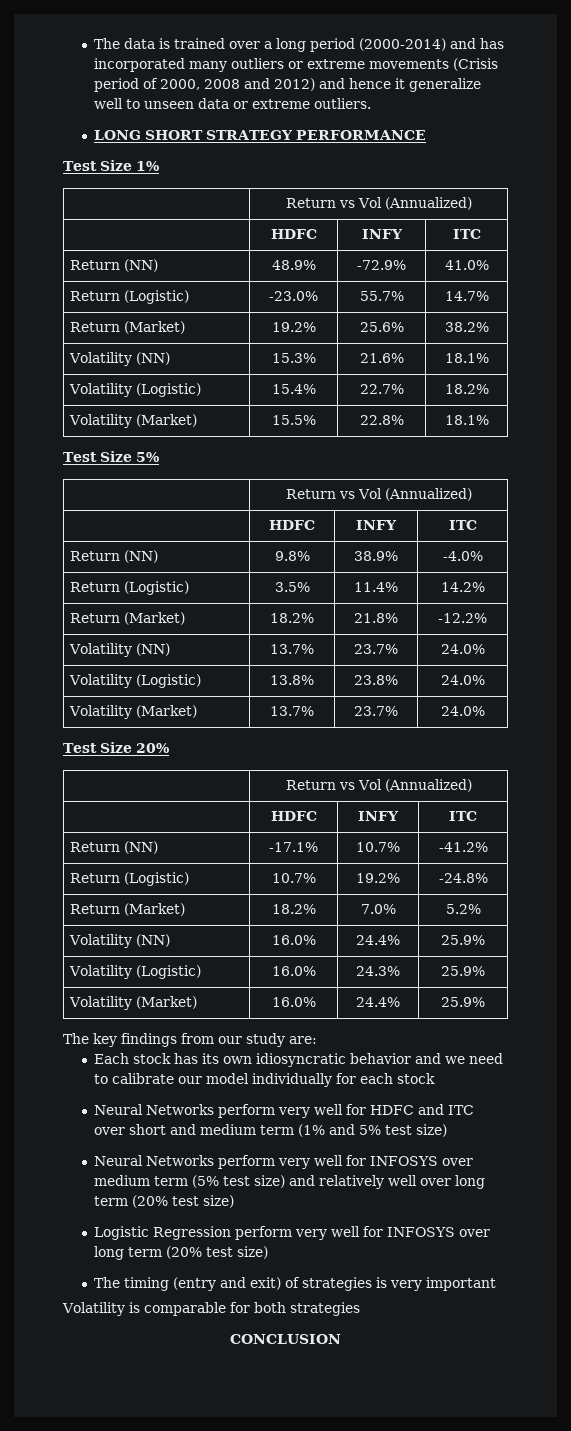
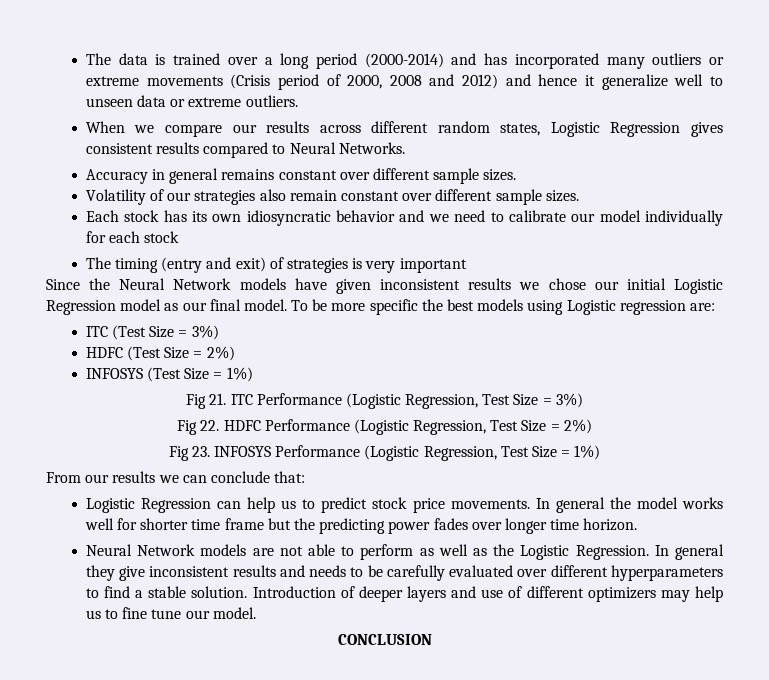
- LONG SHORT STRATEGY PERFORMANCE
- Test Size 1%
- | Return vs Vol (Annualized)
- | HDFC | INFY | ITC
- Return (NN) | 48.9% | -72.9% | 41.0%
- Return (Logistic) | -23.0% | 55.7% | 14.7%
- Return (Market) | 19.2% | 25.6% | 38.2%
- Volatility (NN) | 15.3% | 21.6% | 18.1%
- Volatility (Logistic) | 15.4% | 22.7% | 18.2%
- Volatility (Market) | 15.5% | 22.8% | 18.1%
- Test Size 5%
- | Return vs Vol (Annualized)
- | HDFC | INFY | ITC
- Return (NN) | 9.8% | 38.9% | -4.0%
- Return (Logistic) | 3.5% | 11.4% | 14.2%
- Return (Market) | 18.2% | 21.8% | -12.2%
- Volatility (NN) | 13.7% | 23.7% | 24.0%
- Volatility (Logistic) | 13.8% | 23.8% | 24.0%
- Volatility (Market) | 13.7% | 23.7% | 24.0%
- Test Size 20%
- | Return vs Vol (Annualized)
- | HDFC | INFY | ITC
- Return (NN) | -17.1% | 10.7% | -41.2%
- Return (Logistic) | 10.7% | 19.2% | -24.8%
- Return (Market) | 18.2% | 7.0% | 5.2%
- Volatility (NN) | 16.0% | 24.4% | 25.9%
- Volatility (Logistic) | 16.0% | 24.3% | 25.9%
- Volatility (Market) | 16.0% | 24.4% | 25.9%
- The key findings from our study are:
+ When we compare our results across different random states, Logistic Regression gives consistent results compared to Neural Networks.
+ Accuracy in general remains constant over different sample sizes.
+ Volatility of our strategies also remain constant over different sample sizes.
- Neural Networks perform very well for HDFC and ITC over short and medium term (1% and 5% test size)
- Neural Networks perform very well for INFOSYS over medium term (5% test size) and relatively well over long term (20% test size)
- Logistic Regression perform very well for INFOSYS over long term (20% test size)
- Volatility is comparable for both strategies
+ Since the Neural Network models have given inconsistent results we chose our initial Logistic Regression model as our final model. To be more specific the best models using Logistic regression are:
+ ITC (Test Size = 3%)
+ HDFC (Test Size = 2%)
+ INFOSYS (Test Size = 1%)
+ Fig 21. ITC Performance (Logistic Regression, Test Size = 3%)
+ Fig 22. HDFC Performance (Logistic Regression, Test Size = 2%)
+ Fig 23. INFOSYS Performance (Logistic Regression, Test Size = 1%)
+ From our results we can conclude that:
+ Logistic Regression can help us to predict stock price movements. In general the model works well for shorter time frame but the predicting power fades over longer time horizon.
+ Neural Network models are not able to perform as well as the Logistic Regression. In general they give inconsistent results and needs to be carefully evaluated over different hyperparameters to find a stable solution. Introduction of deeper layers and use of different optimizers may help us to fine tune our model.

